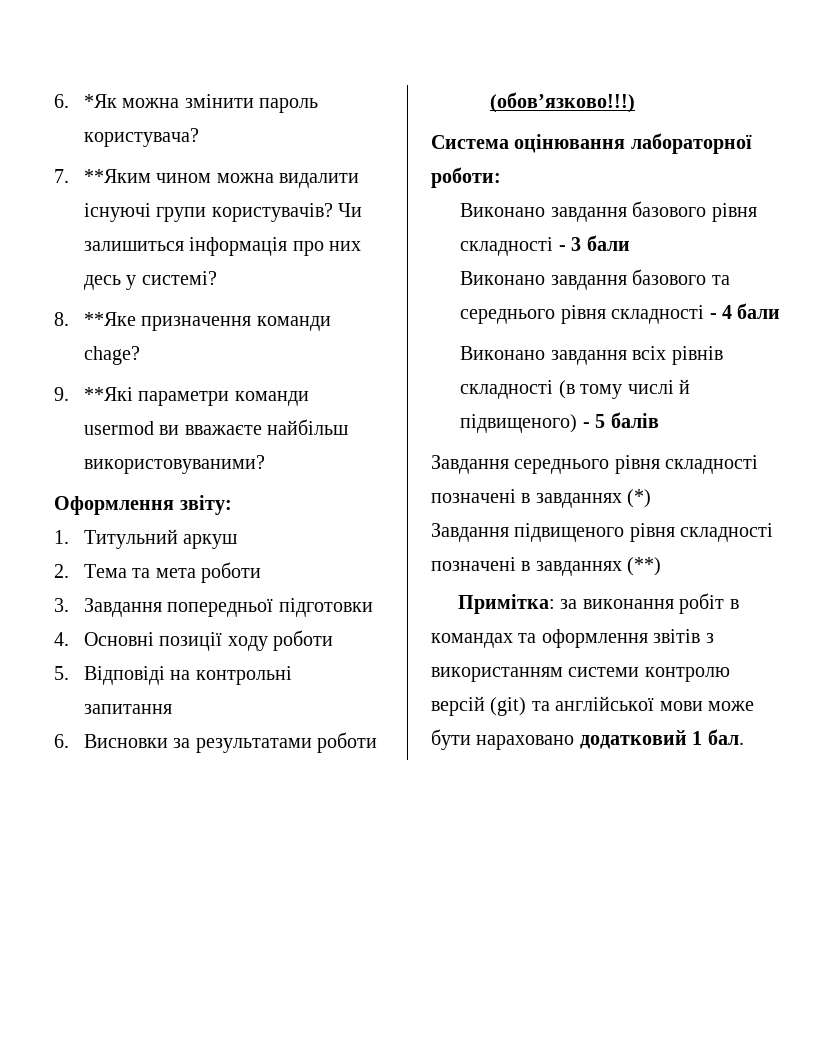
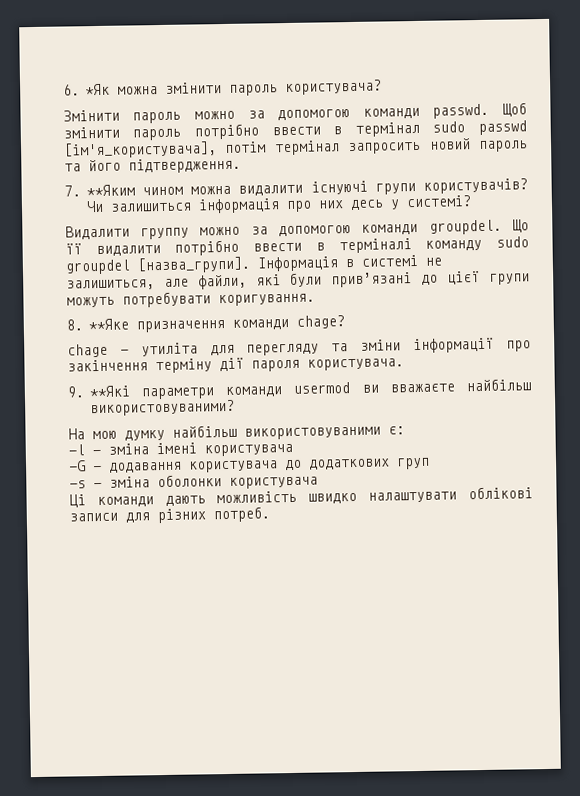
+ Змінити пароль можно за допомогою команди passwd. Щоб змінити пароль потрібно ввести в термінал sudo passwd [ім'я_користувача], потім термінал запросить новий пароль та його підтвердження.
+ Видалити группу можно за допомогою команди groupdel. Що її видалити потрібно ввести в терміналі команду sudo groupdel [назва_групи]. Інформація в системі не залишиться, але файли, які були прив’язані до цієї групи можуть потребувати коригування.
+ chage — утиліта для перегляду та зміни інформації про закінчення терміну дії пароля користувача.
- Оформлення звіту:
- 1. Титульний аркуш
- 2. Тема та мета роботи
- 3. Завдання попередньої підготовки
- 4. Основні позиції ходу роботи
- 5. Відповіді на контрольні запитання
- 6. Висновки за результатами роботи (обов’язково!!!)
- Система оцінювання лабораторної роботи:
- Виконано завдання базового рівня складності - 3 бали
- Виконано завдання базового та середнього рівня складності - 4 бали
- Виконано завдання всіх рівнів складності (в тому числі й підвищеного) - 5 балів
- Завдання середнього рівня складності позначені в завданнях (*)
- Завдання підвищеного рівня складності позначені в завданнях (**)
- Примітка: за виконання робіт в командах та оформлення звітів з використанням системи контролю версій (git) та англійської мови може бути нараховано додатковий 1 бал.
+ На мою думку найбільш використовуваними є:
+ -l - зміна імені користувача
+ -G - додавання користувача до додаткових груп
+ -s - зміна оболонки користувача
+ Ці команди дають можливість швидко налаштувати облікові записи для різних потреб.

